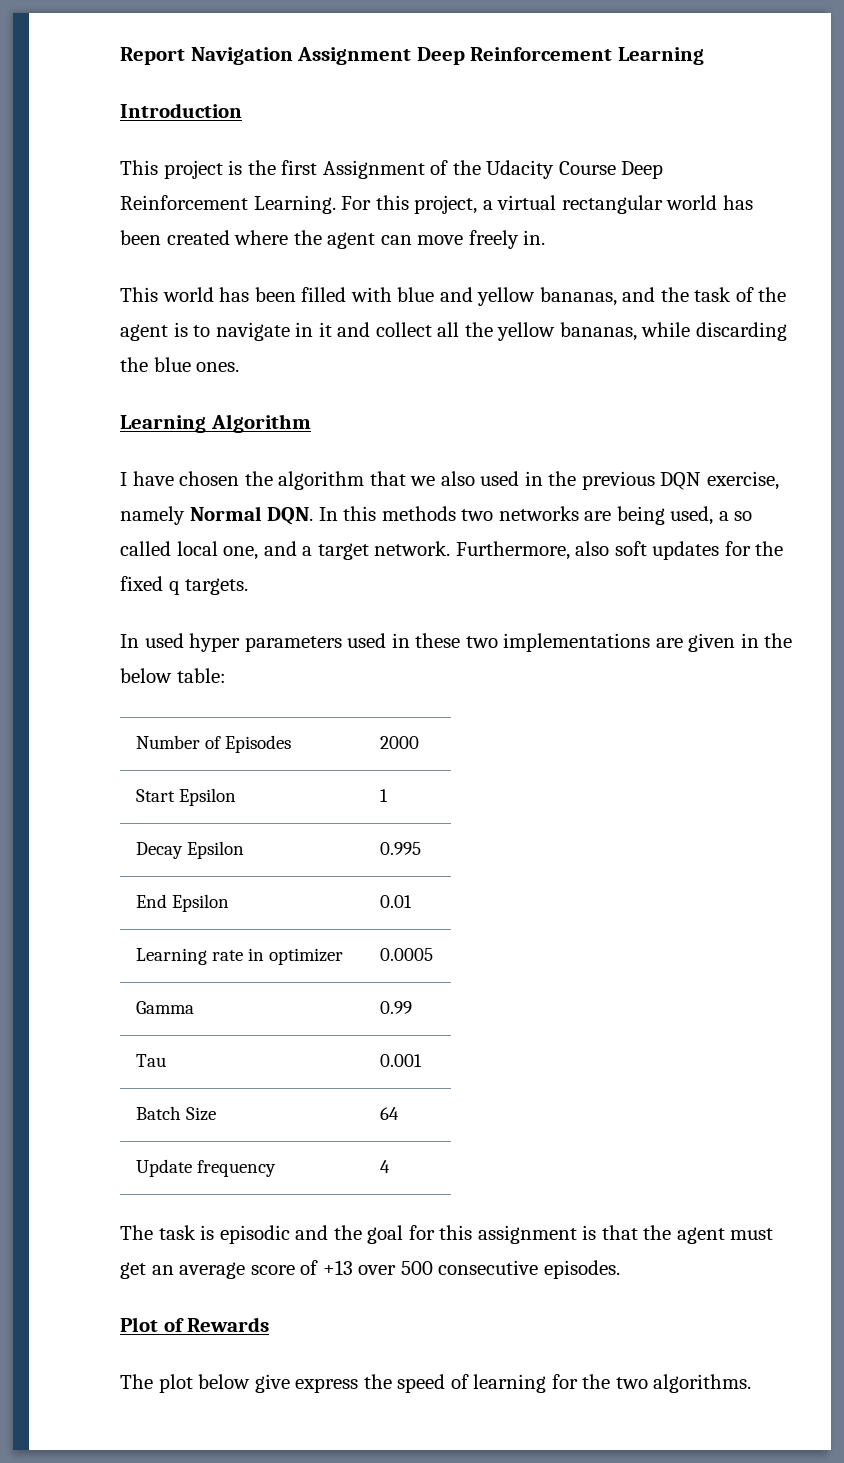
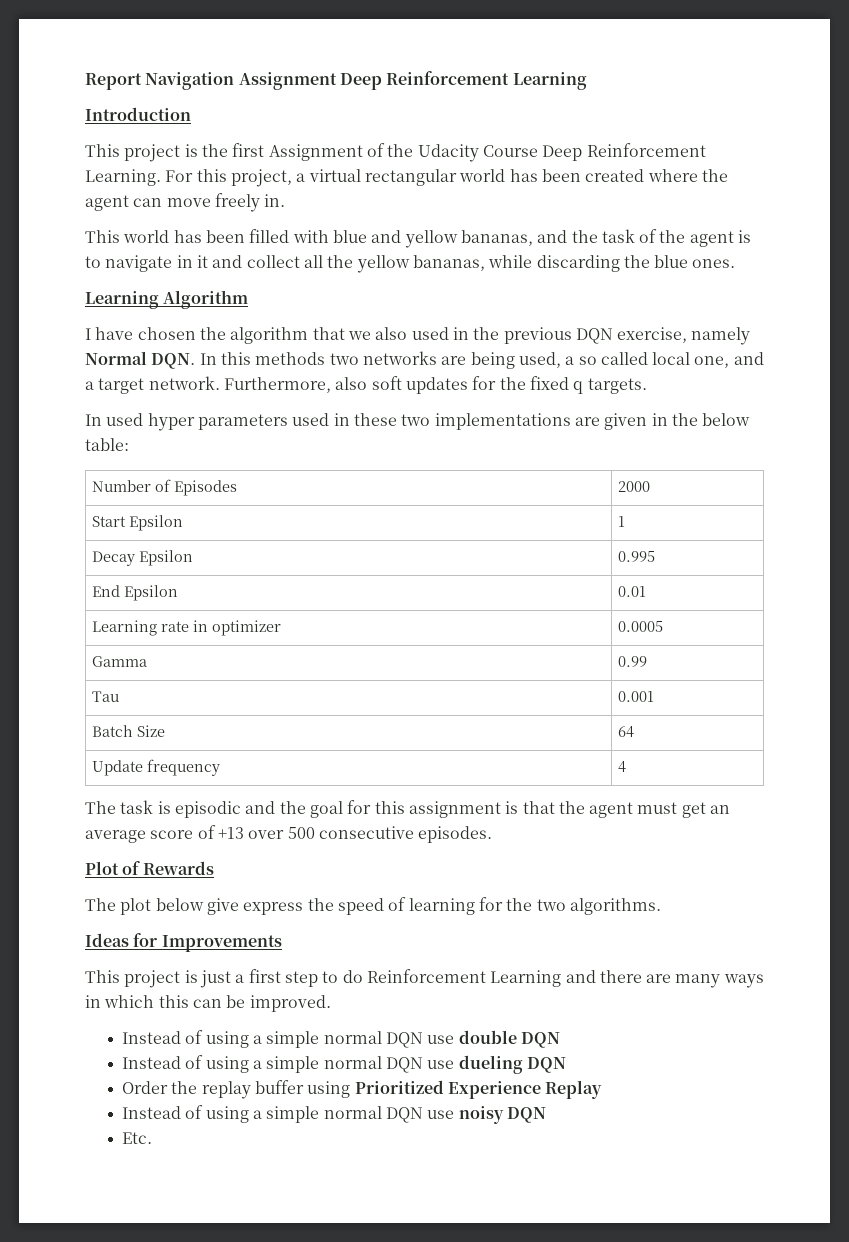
+ Ideas for Improvements
+ This project is just a first step to do Reinforcement Learning and there are many ways in which this can be improved.
+ Instead of using a simple normal DQN use double DQN
+ Instead of using a simple normal DQN use dueling DQN
+ Order the replay buffer using Prioritized Experience Replay
+ Instead of using a simple normal DQN use noisy DQN
+ Etc.

